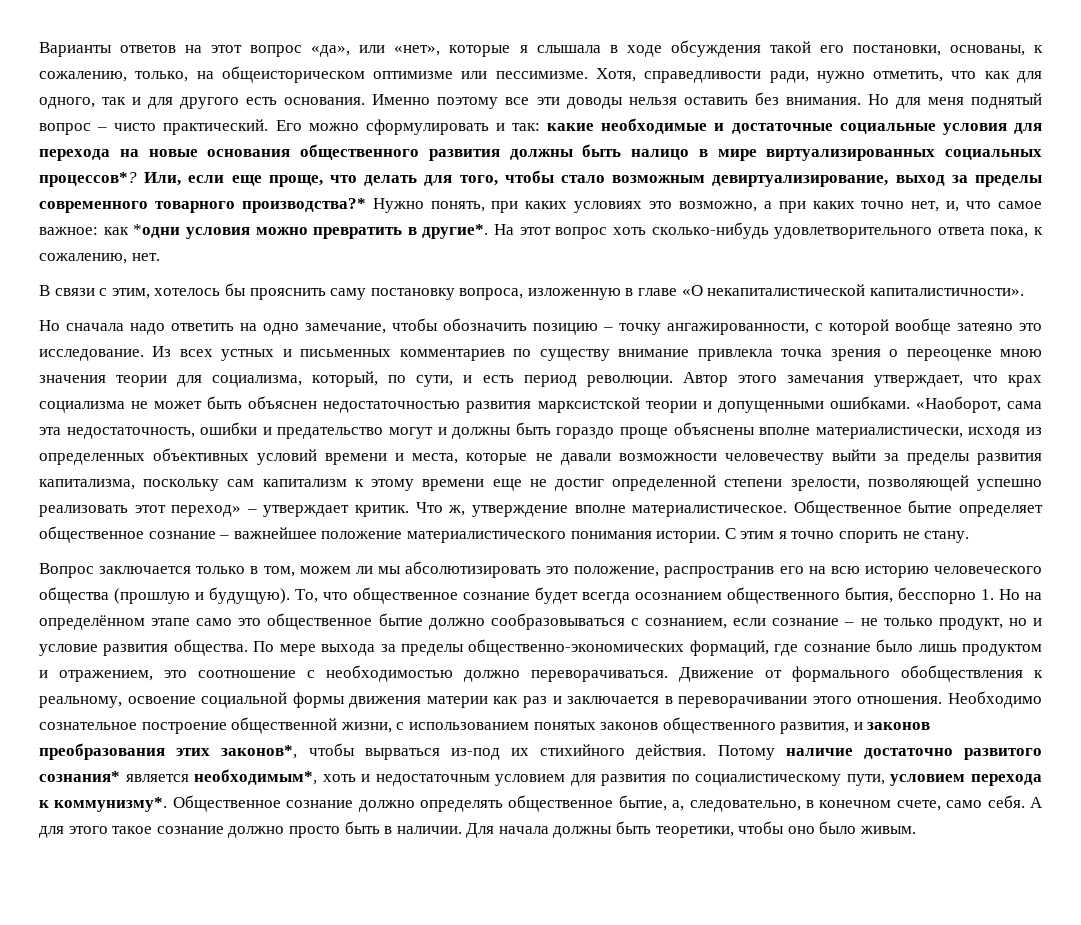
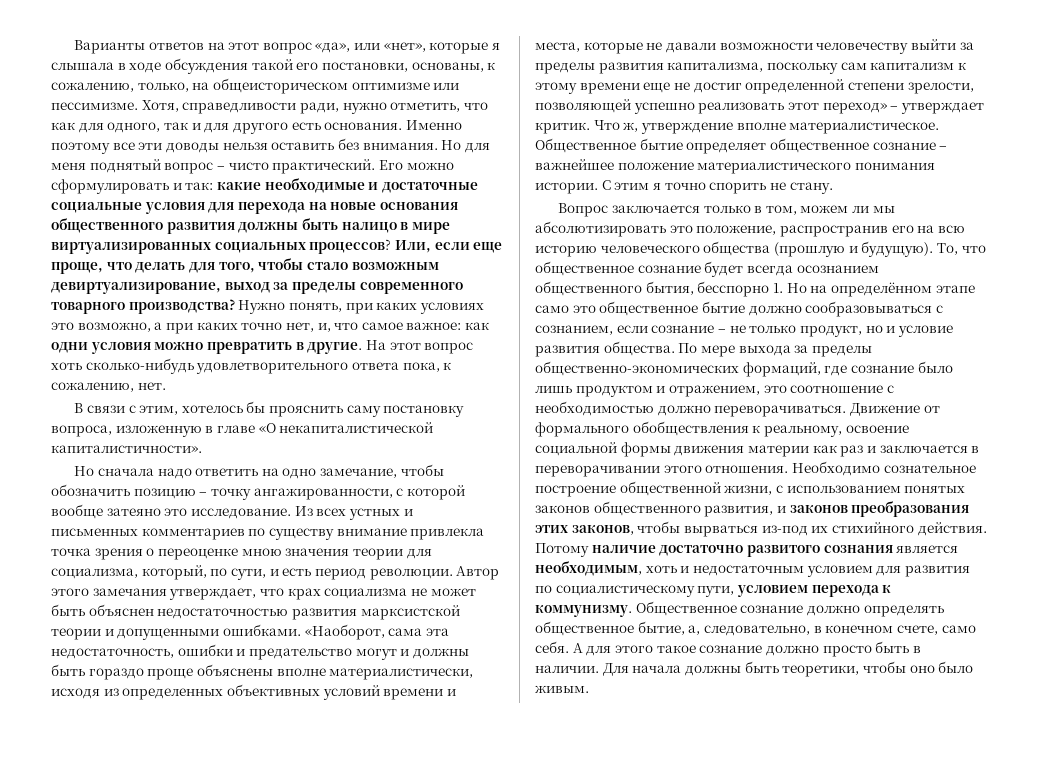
- Его можно сформулировать и так: какие необходимые и достаточные социальные условия для перехода на новые основания общественного развития должны быть налицо в мире виртуализированных социальных процессов*?
+ Его можно сформулировать и так: какие необходимые и достаточные социальные условия для перехода на новые основания общественного развития должны быть налицо в мире виртуализированных социальных процессов?
- Или, если еще проще, что делать для того, чтобы стало возможным девиртуализирование, выход за пределы современного товарного производства?* Нужно понять, при каких условиях это возможно, а при каких точно нет, и, что самое важное: как *одни условия можно превратить в другие*.
+ Или, если еще проще, что делать для того, чтобы стало возможным девиртуализирование, выход за пределы современного товарного производства? Нужно понять, при каких условиях это возможно, а при каких точно нет, и, что самое важное: как одни условия можно превратить в другие.
- Необходимо сознательное построение общественной жизни, с использованием понятых законов общественного развития, и законов преобразования этих законов*, чтобы вырваться из-под их стихийного действия.
+ Необходимо сознательное построение общественной жизни, с использованием понятых законов общественного развития, и законов преобразования этих законов, чтобы вырваться из-под их стихийного действия.
- Потому наличие достаточно развитого сознания* является необходимым*, хоть и недостаточным условием для развития по социалистическому пути, условием перехода к коммунизму*.
+ Потому наличие достаточно развитого сознания является необходимым, хоть и недостаточным условием для развития по социалистическому пути, условием перехода к коммунизму.

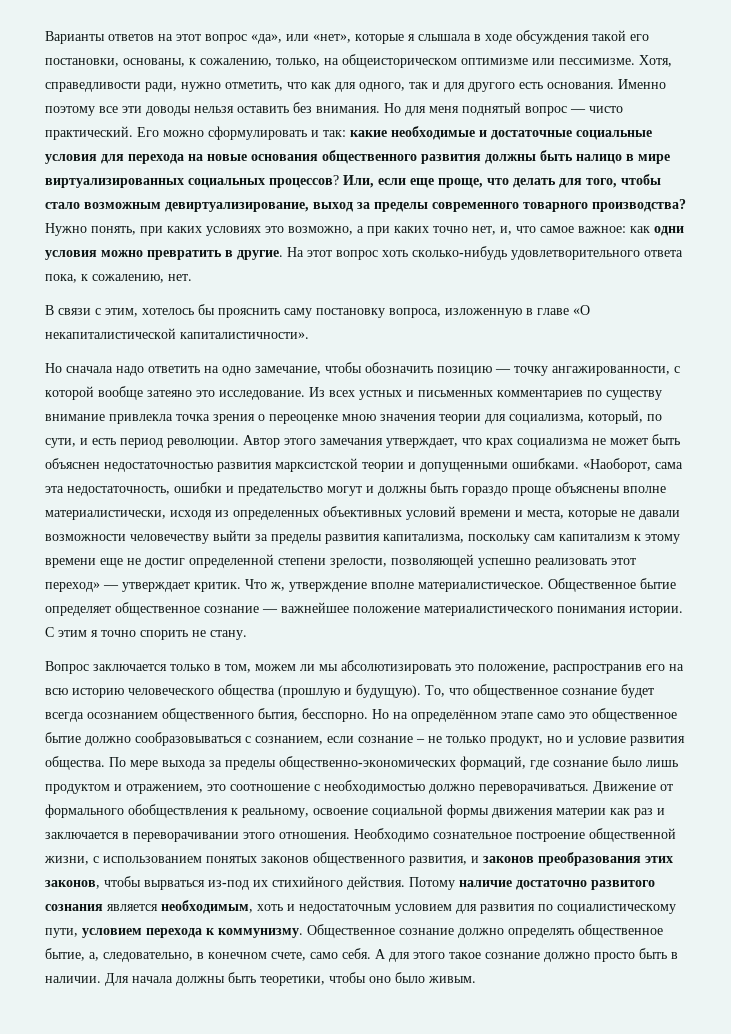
- Но для меня поднятый вопрос – чисто практический.
+ Но для меня поднятый вопрос — чисто практический.
- Но сначала надо ответить на одно замечание, чтобы обозначить позицию – точку ангажированности, с которой вообще затеяно это исследование.
+ Но сначала надо ответить на одно замечание, чтобы обозначить позицию — точку ангажированности, с которой вообще затеяно это исследование.
- «Наоборот, сама эта недостаточность, ошибки и предательство могут и должны быть гораздо проще объяснены вполне материалистически, исходя из определенных объективных условий времени и места, которые не давали возможности человечеству выйти за пределы развития капитализма, поскольку сам капитализм к этому времени еще не достиг определенной степени зрелости, позволяющей успешно реализовать этот переход» – утверждает критик.
+ «Наоборот, сама эта недостаточность, ошибки и предательство могут и должны быть гораздо проще объяснены вполне материалистически, исходя из определенных объективных условий времени и места, которые не давали возможности человечеству выйти за пределы развития капитализма, поскольку сам капитализм к этому времени еще не достиг определенной степени зрелости, позволяющей успешно реализовать этот переход» — утверждает критик.
- Общественное бытие определяет общественное сознание – важнейшее положение материалистического понимания истории.
+ Общественное бытие определяет общественное сознание — важнейшее положение материалистического понимания истории.
- То, что общественное сознание будет всегда осознанием общественного бытия, бесспорно 1. Но на определённом этапе само это общественное бытие должно сообразовываться с сознанием, если сознание – не только продукт, но и условие развития общества.
+ То, что общественное сознание будет всегда осознанием общественного бытия, бесспорно. Но на определённом этапе само это общественное бытие должно сообразовываться с сознанием, если сознание – не только продукт, но и условие развития общества.

